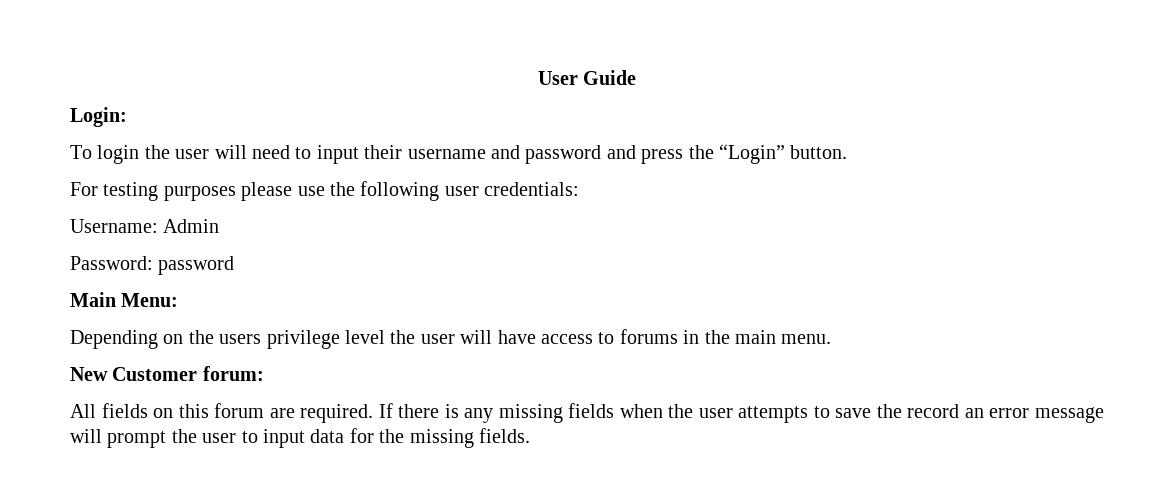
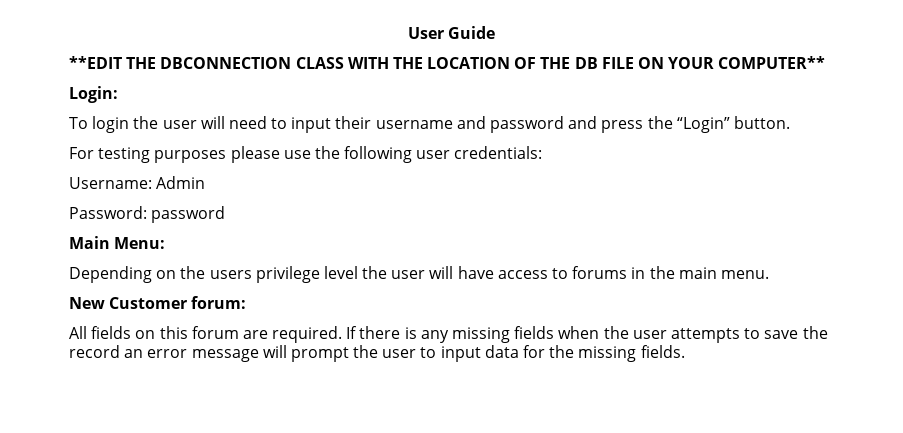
+ **EDIT THE DBCONNECTION CLASS WITH THE LOCATION OF THE DB FILE ON YOUR COMPUTER**

